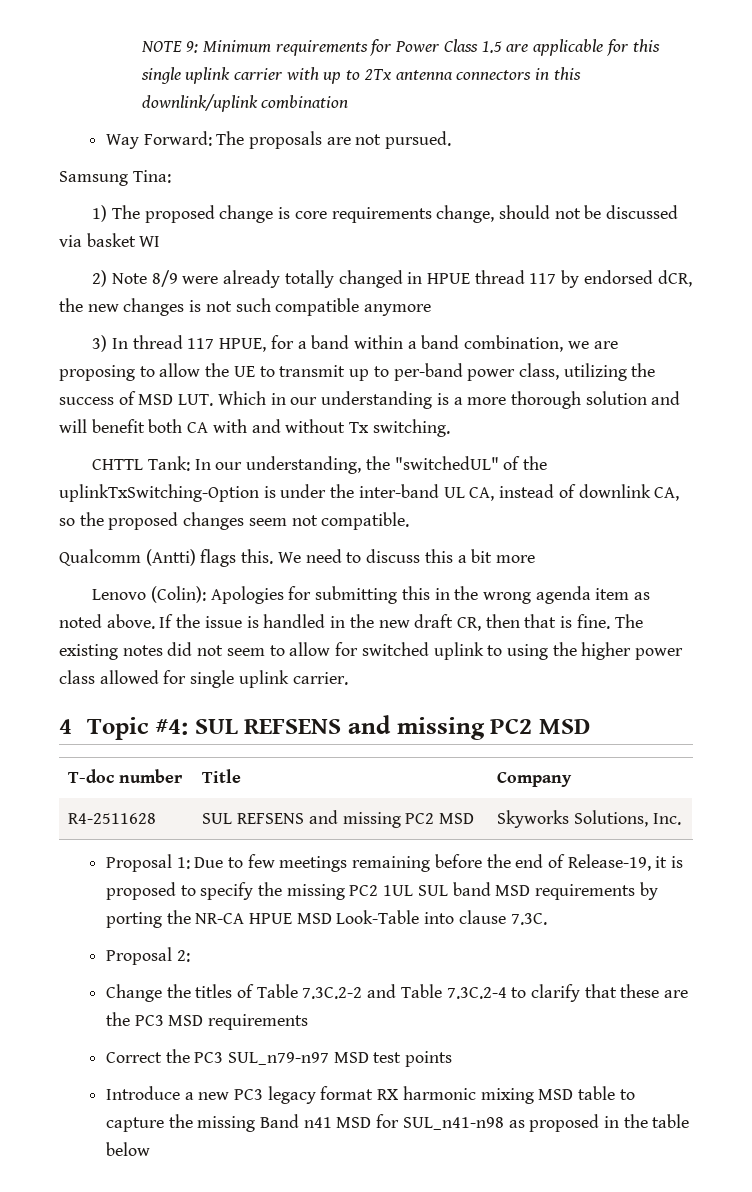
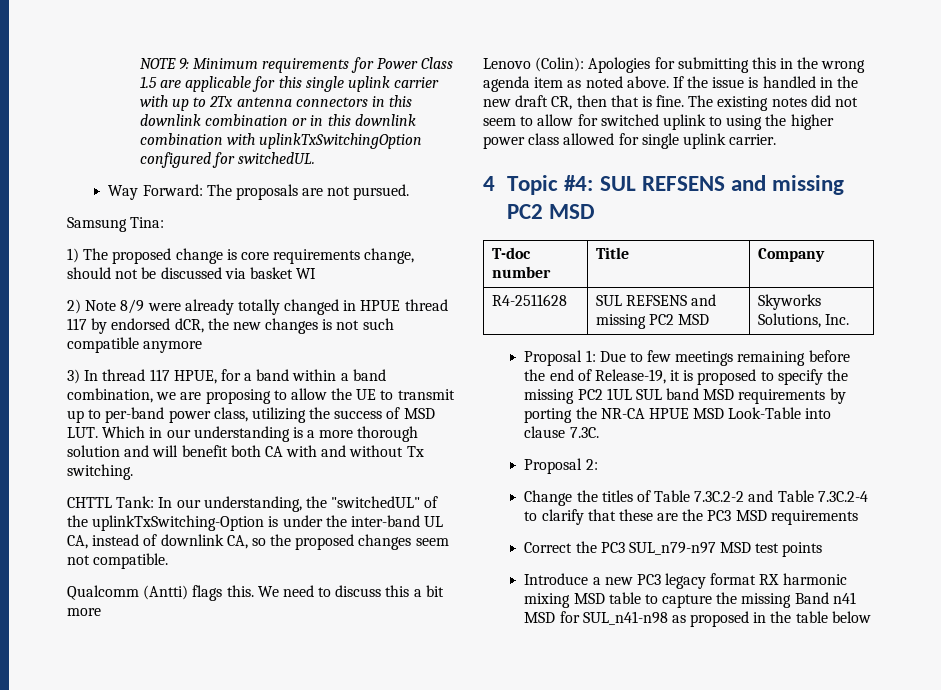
- NOTE 9: Minimum requirements for Power Class 1.5 are applicable for this single uplink carrier with up to 2Tx antenna connectors in this downlink/uplink combination
+ NOTE 9: Minimum requirements for Power Class 1.5 are applicable for this single uplink carrier with up to 2Tx antenna connectors in this downlink combination or in this downlink combination with uplinkTxSwitchingOption configured for switchedUL.

